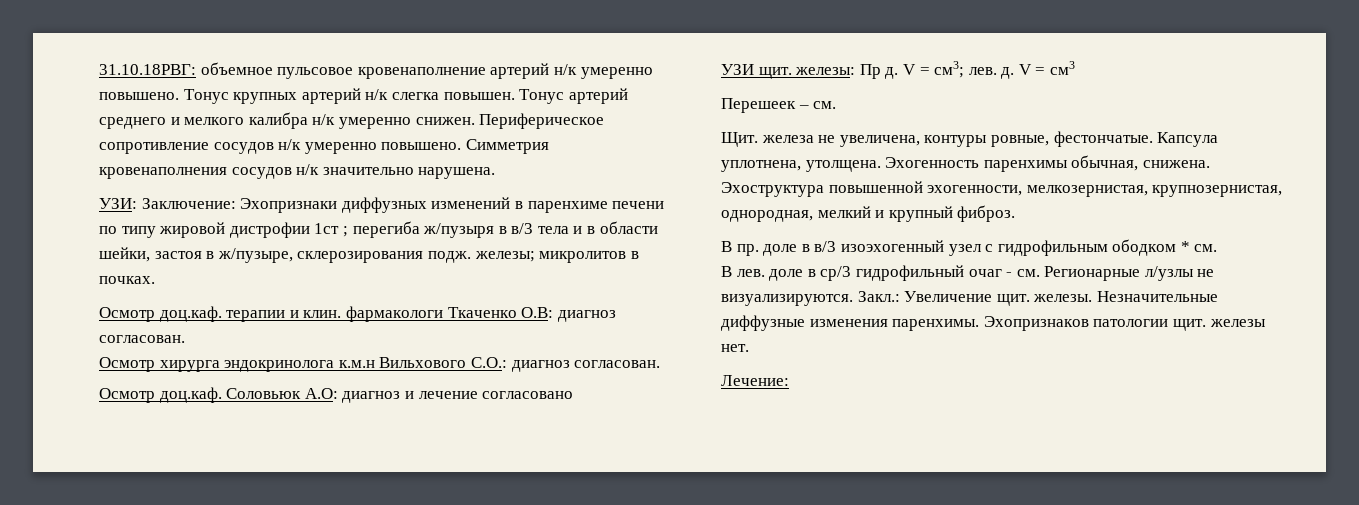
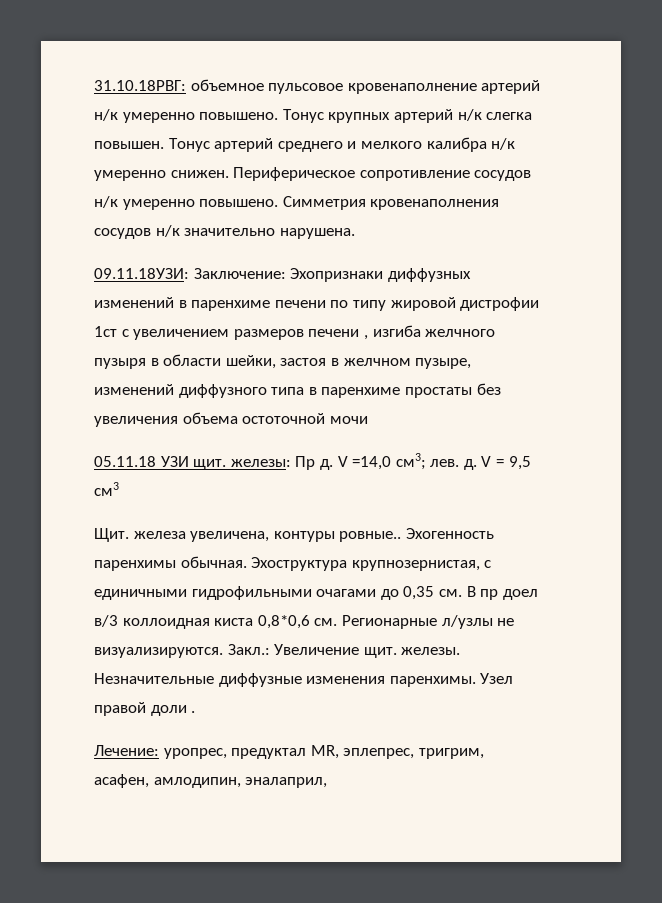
- УЗИ: Заключение: Эхопризнаки диффузных изменений в паренхиме печени по типу жировой дистрофии 1ст ; перегиба ж/пузыря в в/3 тела и в области шейки, застоя в ж/пузыре, склерозирования подж. железы; микролитов в почках.
- Осмотр доц.каф. терапии и клин. фармакологи Ткаченко О.В: диагноз согласован.
- Осмотр хирурга эндокринолога к.м.н Вильхового С.О.: диагноз согласован.
- Осмотр доц.каф. Соловьюк А.О: диагноз и лечение согласовано
- УЗИ щит. железы: Пр д.
+ 09.11.18УЗИ: Заключение: Эхопризнаки диффузных изменений в паренхиме печени по типу жировой дистрофии 1ст с увеличением размеров печени , изгиба желчного пузыря в области шейки, застоя в желчном пузыре, изменений диффузного типа в паренхиме простаты без увеличения объема остоточной мочи
+ 05.11.18 УЗИ щит. железы: Пр д.
- V = см3; лев. д.
+ V =14,0 см3; лев. д.
- V = см3
+ V = 9,5 см3
- Перешеек – см.
- Щит. железа не увеличена, контуры ровные, фестончатые. Капсула уплотнена, утолщена. Эхогенность паренхимы обычная, снижена. Эхоструктура повышенной эхогенности, мелкозернистая, крупнозернистая, однородная, мелкий и крупный фиброз.
- В пр. доле в в/3 изоэхогенный узел с гидрофильным ободком * см.
- В лев. доле в ср/3 гидрофильный очаг - см. Регионарные л/узлы не визуализируются.
+ Щит. железа увеличена, контуры ровные.. Эхогенность паренхимы обычная. Эхоструктура крупнозернистая, с единичными гидрофильными очагами до 0,35 см. В пр доел в/3 коллоидная киста 0,8*0,6 см. Регионарные л/узлы не визуализируются.
- Эхопризнаков патологии щит. железы нет.
- Лечение:
+ Узел правой доли .
+ Лечение: уропрес, предуктал MR, эплепрес, тригрим, асафен, амлодипин, эналаприл,

